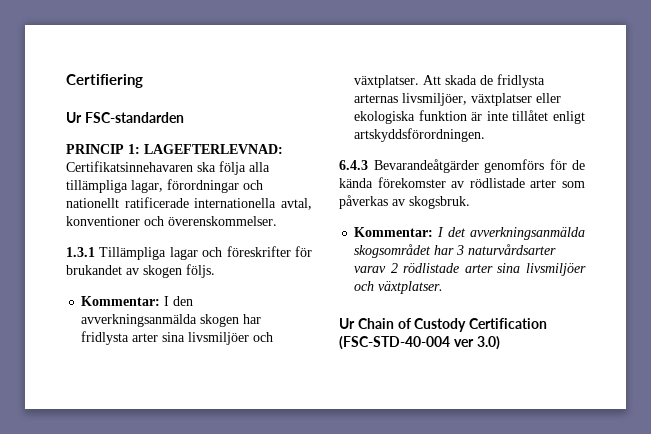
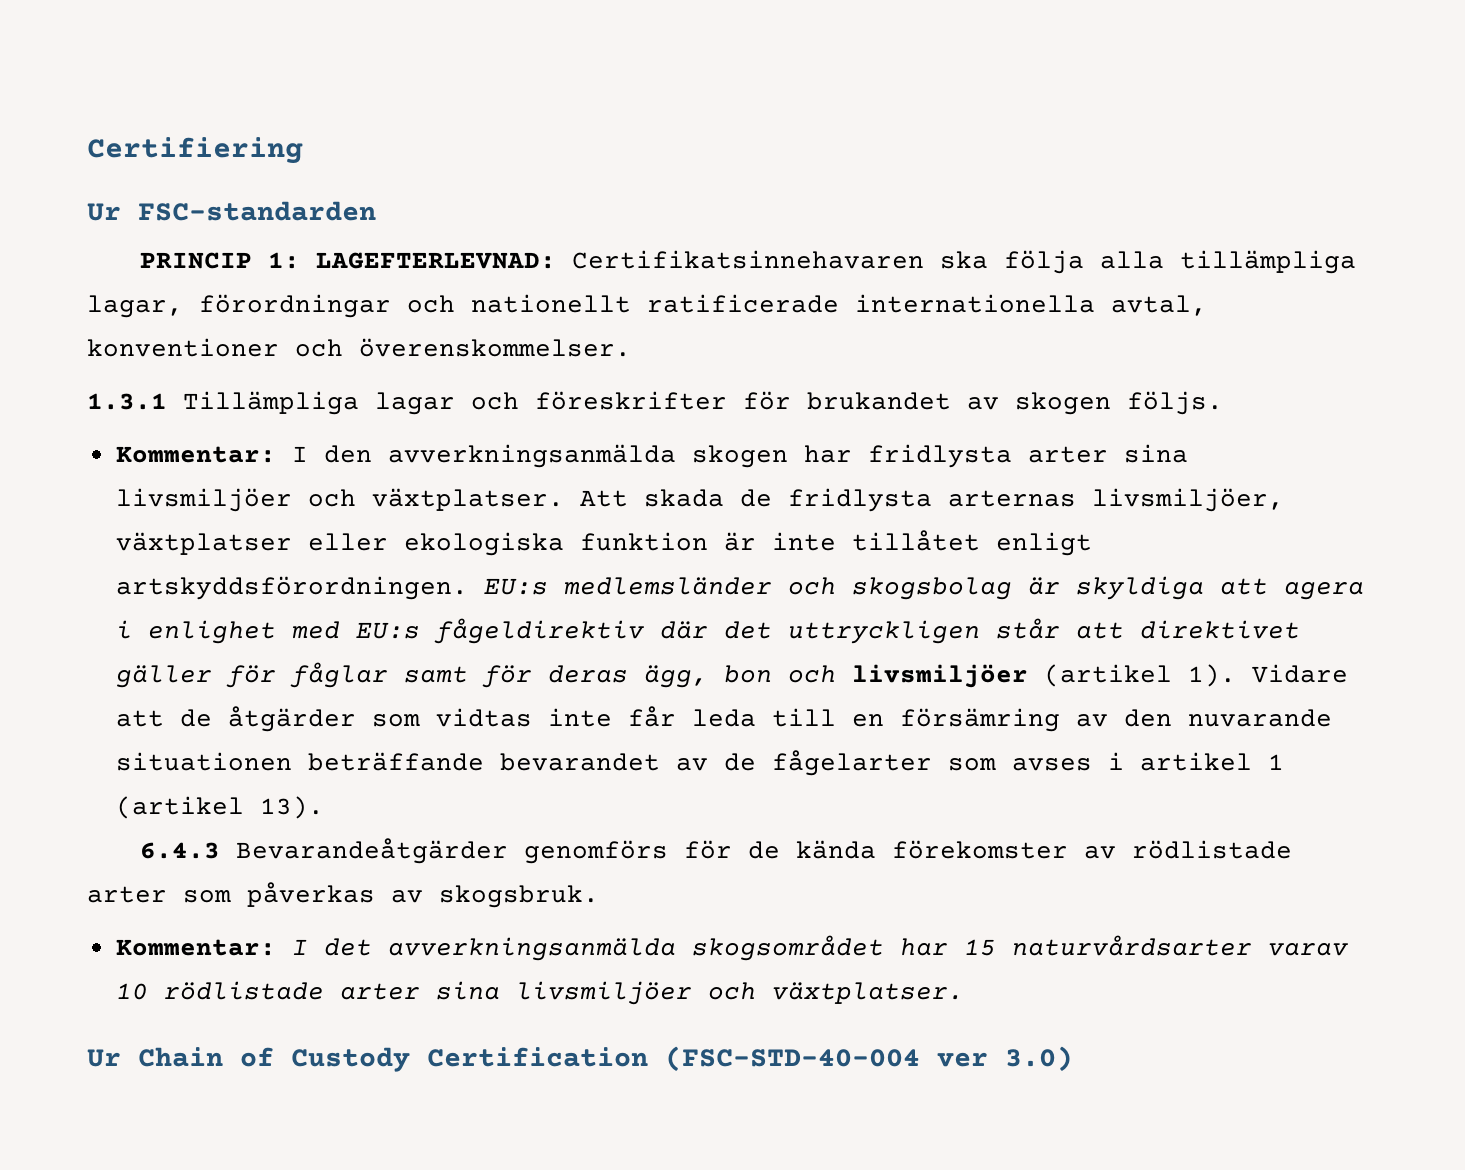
+ EU:s medlemsländer och skogsbolag är skyldiga att agera i enlighet med EU:s fågeldirektiv där det uttryckligen står att direktivet gäller för fåglar samt för deras ägg, bon och livsmiljöer (artikel 1). Vidare att de åtgärder som vidtas inte får leda till en försämring av den nuvarande situationen beträffande bevarandet av de fågelarter som avses i artikel 1 (artikel 13).
- Kommentar: I det avverkningsanmälda skogsområdet har 3 naturvårdsarter varav 2 rödlistade arter sina livsmiljöer och växtplatser.
+ Kommentar: I det avverkningsanmälda skogsområdet har 15 naturvårdsarter varav 10 rödlistade arter sina livsmiljöer och växtplatser.

